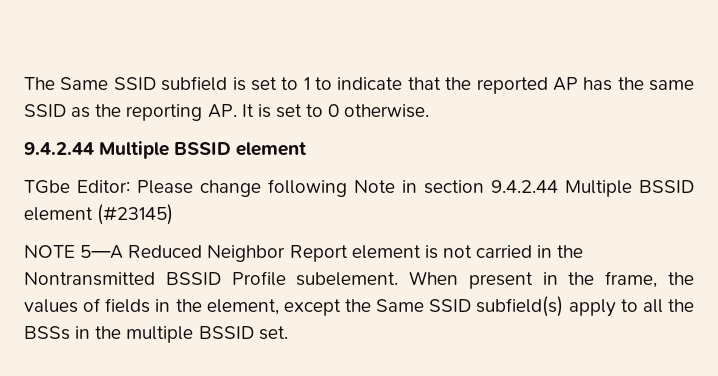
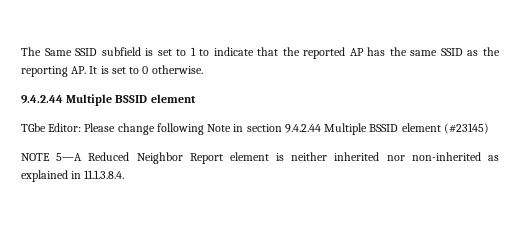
- NOTE 5—A Reduced Neighbor Report element is not carried in the Nontransmitted BSSID Profile subelement. When present in the frame, the values of fields in the element, except the Same SSID subfield(s) apply to all the BSSs in the multiple BSSID set.
+ NOTE 5—A Reduced Neighbor Report element is neither inherited nor non-inherited as explained in 11.1.3.8.4.

